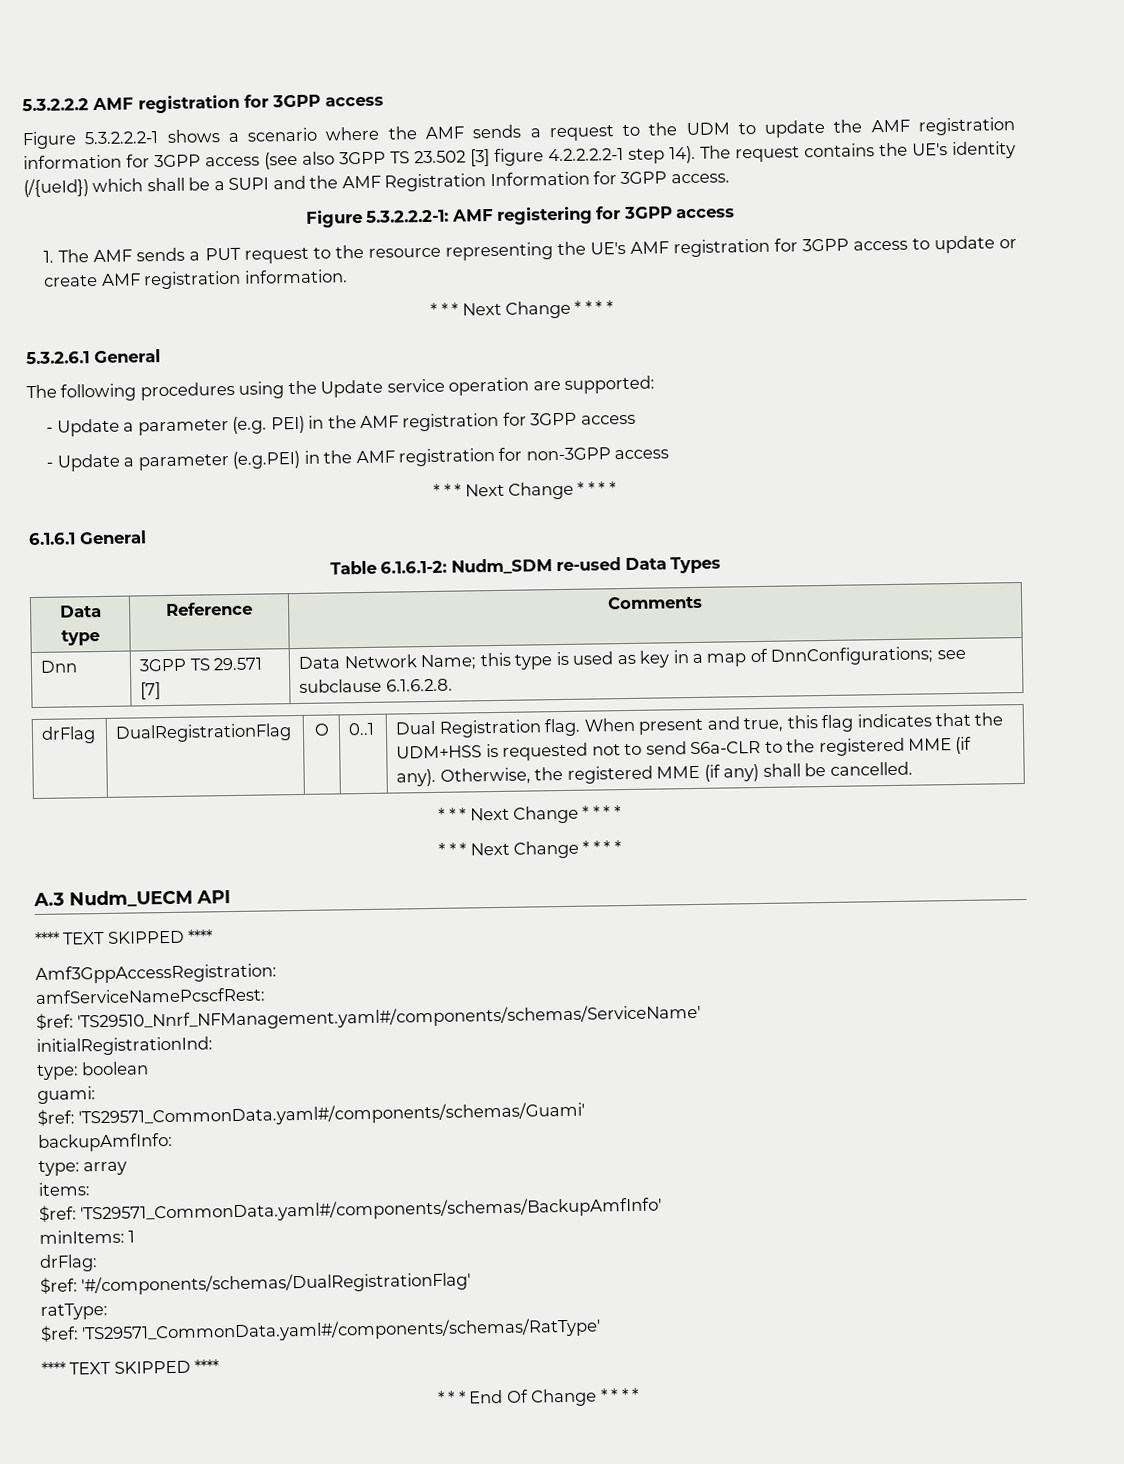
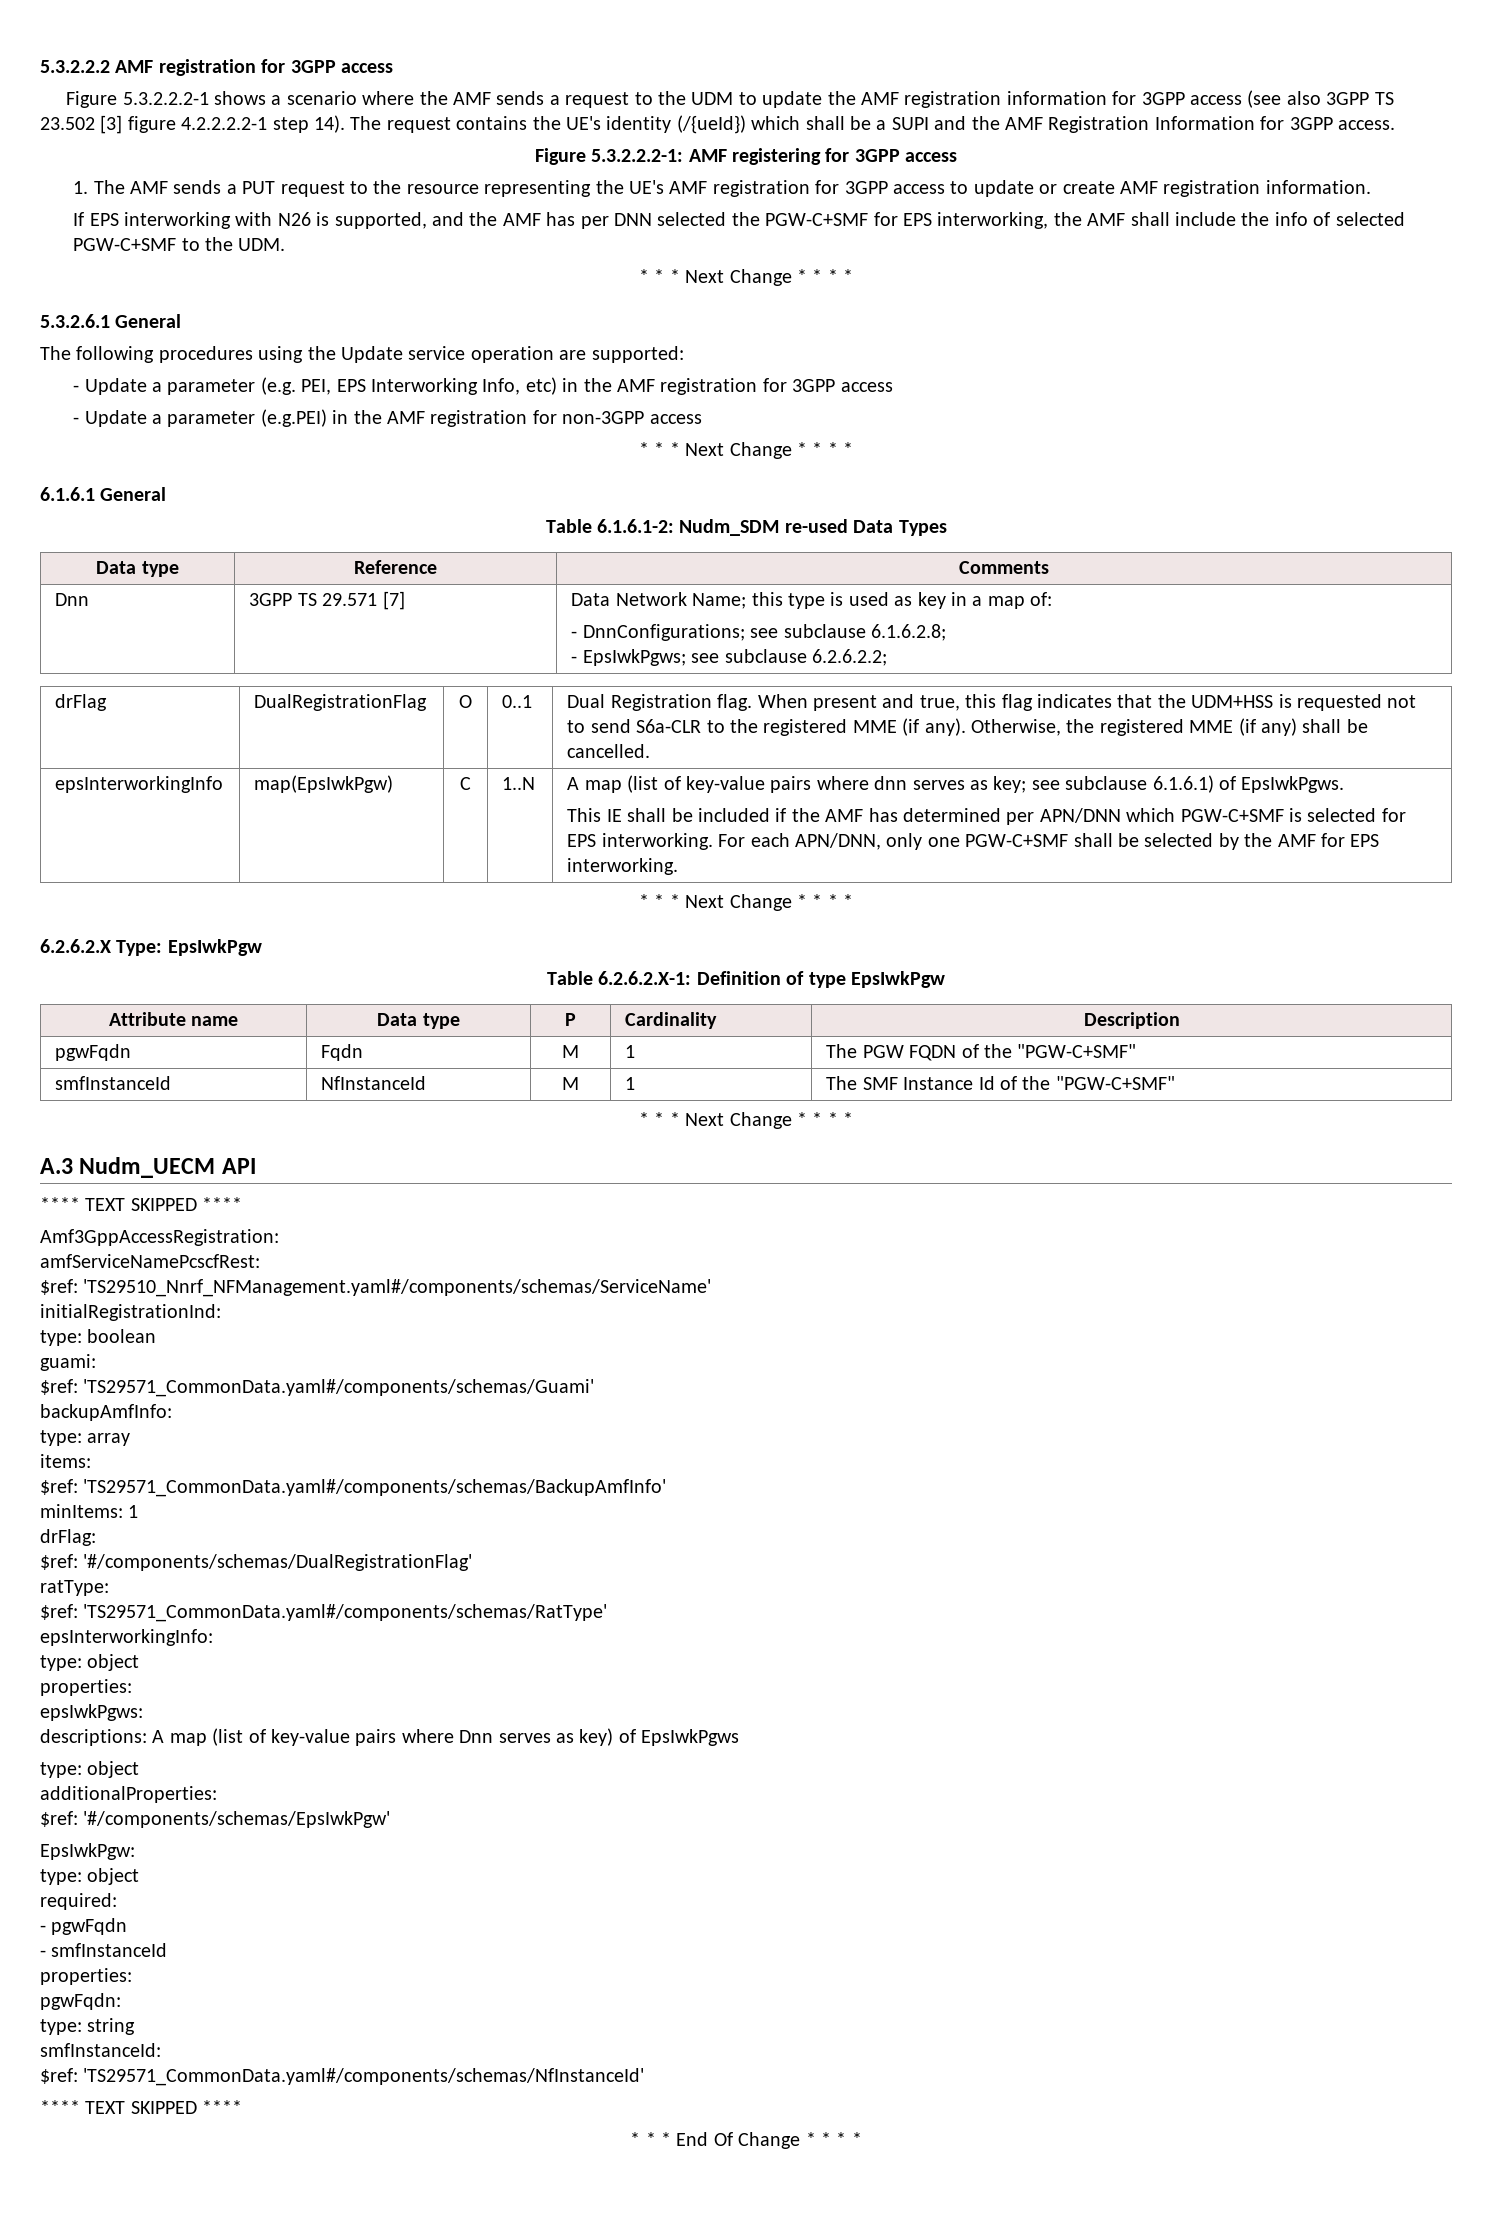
+ If EPS interworking with N26 is supported, and the AMF has per DNN selected the PGW-C+SMF for EPS interworking, the AMF shall include the info of selected PGW-C+SMF to the UDM.
- - Update a parameter (e.g. PEI) in the AMF registration for 3GPP access
+ - Update a parameter (e.g. PEI, EPS Interworking Info, etc) in the AMF registration for 3GPP access
- Dnn | 3GPP TS 29.571 [7] | Data Network Name; this type is used as key in a map of DnnConfigurations; see subclause 6.1.6.2.8.
+ Dnn | 3GPP TS 29.571 [7] | Data Network Name; this type is used as key in a map of:
+ - DnnConfigurations; see subclause 6.1.6.2.8;
+ - EpsIwkPgws; see subclause 6.2.6.2.2;
  drFlag | DualRegistrationFlag | O | 0..1 | Dual Registration flag. When present and true, this flag indicates that the UDM+HSS is requested not to send S6a-CLR to the registered MME (if any). Otherwise, the registered MME (if any) shall be cancelled.
+ epsInterworkingInfo | map(EpsIwkPgw) | C | 1..N | A map (list of key-value pairs where dnn serves as key; see subclause 6.1.6.1) of EpsIwkPgws.
+ This IE shall be included if the AMF has determined per APN/DNN which PGW-C+SMF is selected for EPS interworking. For each APN/DNN, only one PGW-C+SMF shall be selected by the AMF for EPS interworking.
  * * * Next Change * * * *
+ 6.2.6.2.X Type: EpsIwkPgw
+ Table 6.2.6.2.X-1: Definition of type EpsIwkPgw
+ Attribute name | Data type | P | Cardinality | Description
+ pgwFqdn | Fqdn | M | 1 | The PGW FQDN of the "PGW-C+SMF"
+ smfInstanceId | NfInstanceId | M | 1 | The SMF Instance Id of the "PGW-C+SMF"
+ epsInterworkingInfo:
+ type: object
+ properties:
+ epsIwkPgws:
+ descriptions: A map (list of key-value pairs where Dnn serves as key) of EpsIwkPgws
+ type: object
+ additionalProperties:
+ $ref: '#/components/schemas/EpsIwkPgw'
+ EpsIwkPgw:
+ type: object
+ required:
+ - pgwFqdn
+ - smfInstanceId
+ properties:
+ pgwFqdn:
+ type: string
+ smfInstanceId:
+ $ref: 'TS29571_CommonData.yaml#/components/schemas/NfInstanceId'

